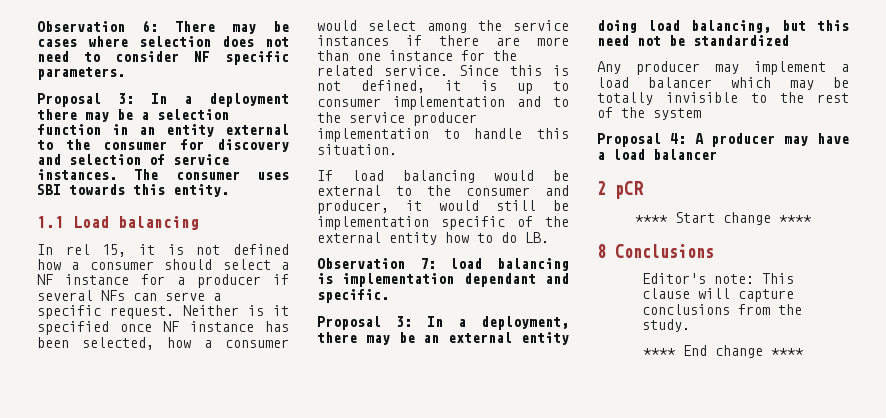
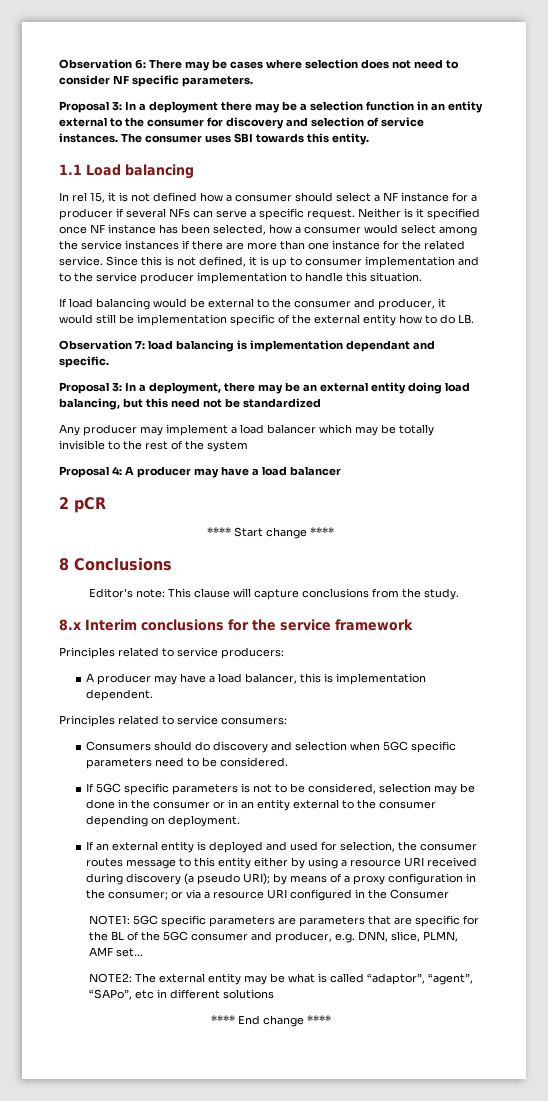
+ 8.x Interim conclusions for the service framework
+ Principles related to service producers:
+ A producer may have a load balancer, this is implementation dependent.
+ Principles related to service consumers:
+ Consumers should do discovery and selection when 5GC specific parameters need to be considered.
+ If 5GC specific parameters is not to be considered, selection may be done in the consumer or in an entity external to the consumer depending on deployment.
+ If an external entity is deployed and used for selection, the consumer routes message to this entity either by using a resource URI received during discovery (a pseudo URI); by means of a proxy configuration in the consumer; or via a resource URI configured in the Consumer
+ NOTE1: 5GC specific parameters are parameters that are specific for the BL of the 5GC consumer and producer, e.g. DNN, slice, PLMN, AMF set…
+ NOTE2: The external entity may be what is called “adaptor”, “agent”, “SAPo”, etc in different solutions

